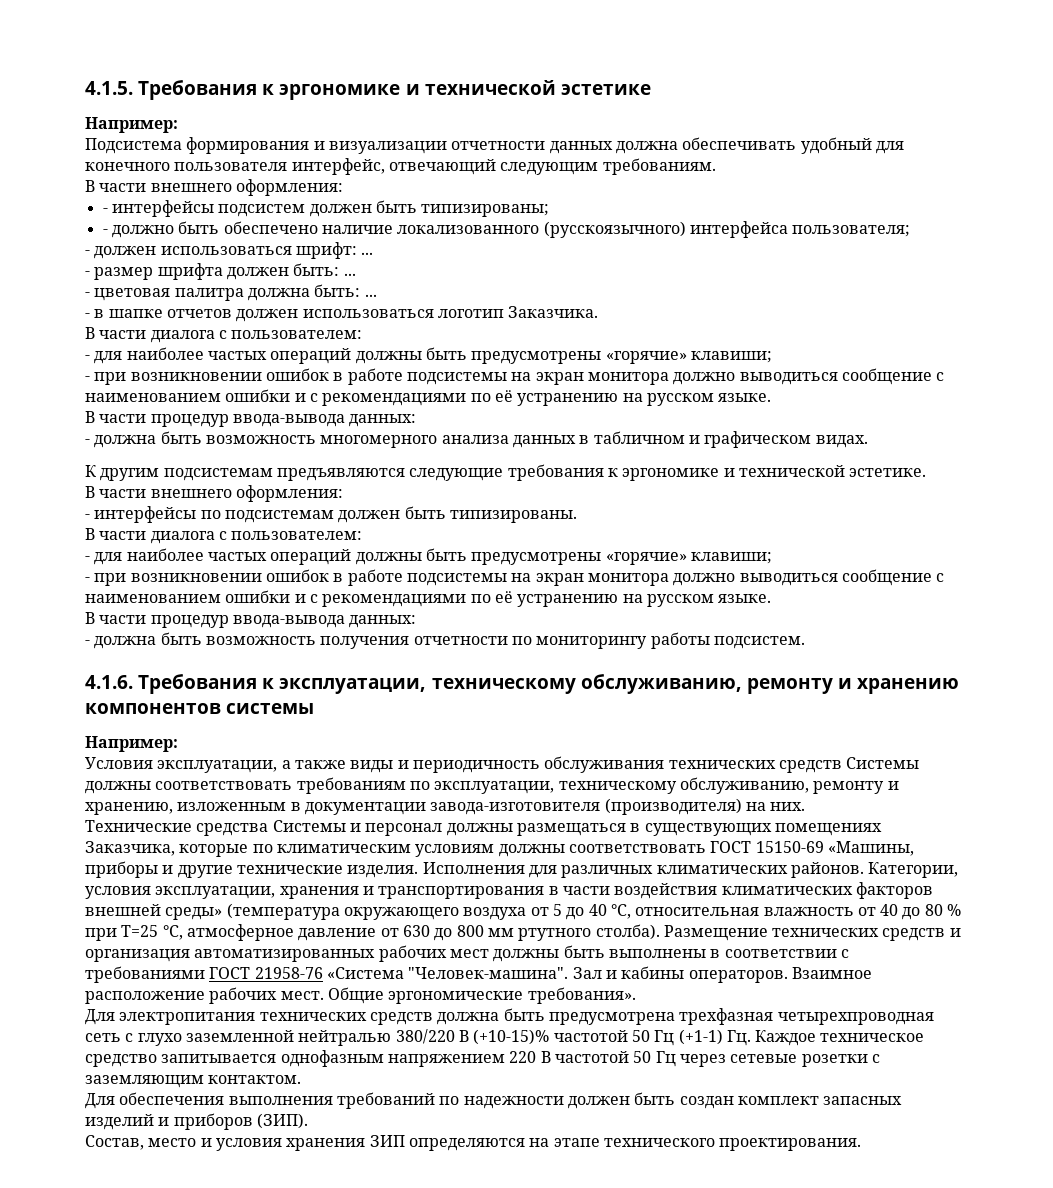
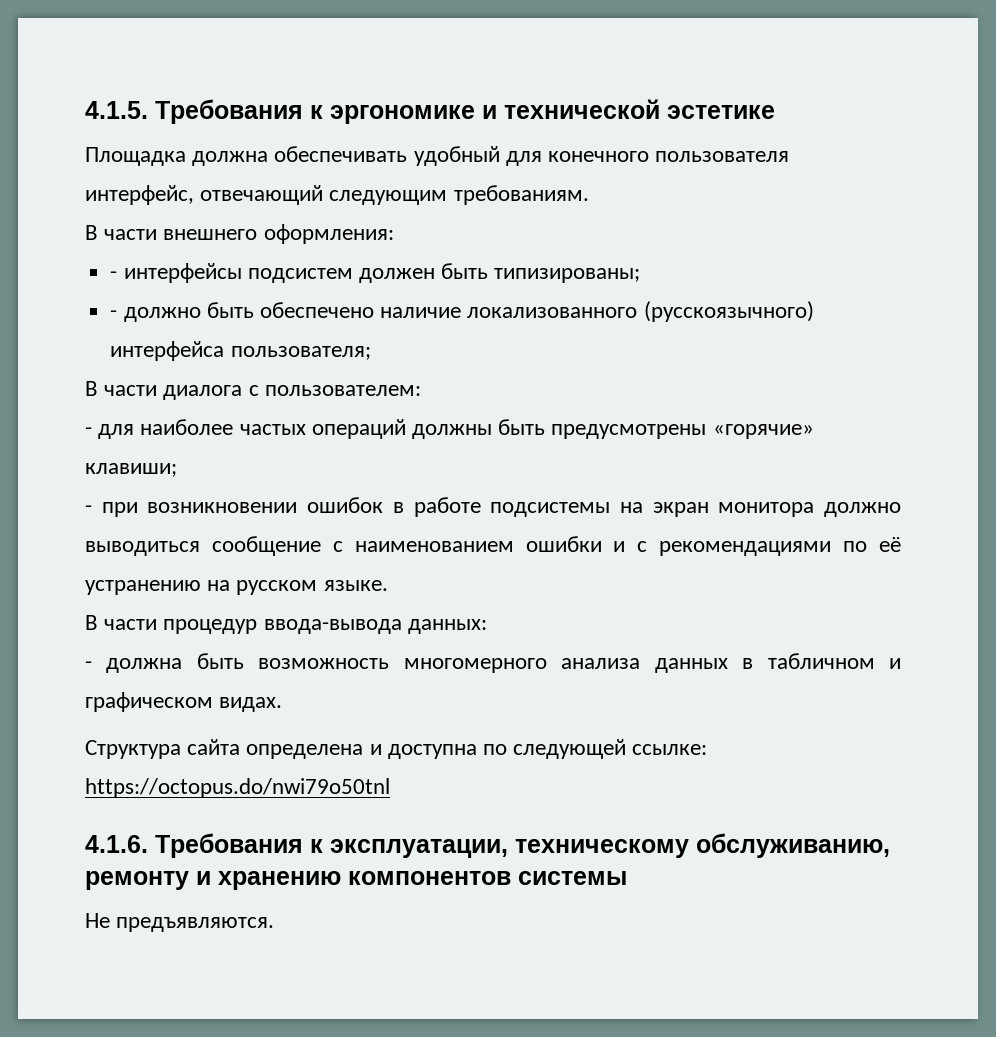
  4.1.5. Требования к эргономике и технической эстетике
- Например:
- Подсистема формирования и визуализации отчетности данных должна обеспечивать удобный для конечного пользователя интерфейс, отвечающий следующим требованиям.
+ Площадка должна обеспечивать удобный для конечного пользователя интерфейс, отвечающий следующим требованиям.
- - должен использоваться шрифт: ...
- - размер шрифта должен быть: ...
- - цветовая палитра должна быть: ...
- - в шапке отчетов должен использоваться логотип Заказчика.
- К другим подсистемам предъявляются следующие требования к эргономике и технической эстетике.
- В части внешнего оформления:
- - интерфейсы по подсистемам должен быть типизированы.
- В части диалога с пользователем:
- - для наиболее частых операций должны быть предусмотрены «горячие» клавиши;
- - при возникновении ошибок в работе подсистемы на экран монитора должно выводиться сообщение с наименованием ошибки и с рекомендациями по её устранению на русском языке.
- В части процедур ввода-вывода данных:
- - должна быть возможность получения отчетности по мониторингу работы подсистем.
+ Структура сайта определена и доступна по следующей ссылке: https://octopus.do/nwi79o50tnl
  4.1.6. Требования к эксплуатации, техническому обслуживанию, ремонту и хранению компонентов системы
- Например:
- Условия эксплуатации, а также виды и периодичность обслуживания технических средств Системы должны соответствовать требованиям по эксплуатации, техническому обслуживанию, ремонту и хранению, изложенным в документации завода-изготовителя (производителя) на них.
- Технические средства Системы и персонал должны размещаться в существующих помещениях Заказчика, которые по климатическим условиям должны соответствовать ГОСТ 15150-69 «Машины, приборы и другие технические изделия. Исполнения для различных климатических районов. Категории, условия эксплуатации, хранения и транспортирования в части воздействия климатических факторов внешней среды» (температура окружающего воздуха от 5 до 40 °С, относительная влажность от 40 до 80 % при Т=25 °С, атмосферное давление от 630 до 800 мм ртутного столба). Размещение технических средств и организация автоматизированных рабочих мест должны быть выполнены в соответствии с требованиями ГОСТ 21958-76 «Система "Человек-машина". Зал и кабины операторов. Взаимное расположение рабочих мест. Общие эргономические требования».
- Для электропитания технических средств должна быть предусмотрена трехфазная четырехпроводная сеть с глухо заземленной нейтралью 380/220 В (+10-15)% частотой 50 Гц (+1-1) Гц. Каждое техническое средство запитывается однофазным напряжением 220 В частотой 50 Гц через сетевые розетки с заземляющим контактом.
- Для обеспечения выполнения требований по надежности должен быть создан комплект запасных изделий и приборов (ЗИП).
- Состав, место и условия хранения ЗИП определяются на этапе технического проектирования.
+ Не предъявляются.

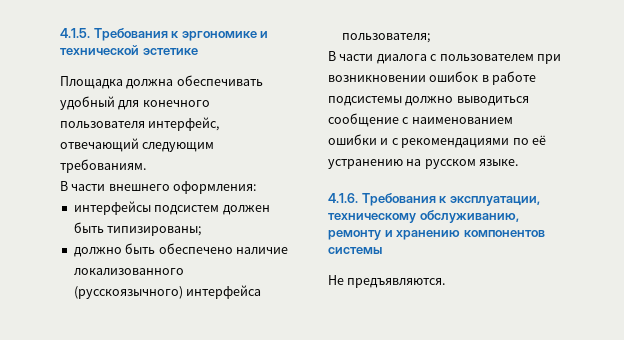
- - интерфейсы подсистем должен быть типизированы;
+ интерфейсы подсистем должен быть типизированы;
- - должно быть обеспечено наличие локализованного (русскоязычного) интерфейса пользователя;
+ должно быть обеспечено наличие локализованного (русскоязычного) интерфейса пользователя;
- В части диалога с пользователем:
- - для наиболее частых операций должны быть предусмотрены «горячие» клавиши;
- - при возникновении ошибок в работе подсистемы на экран монитора должно выводиться сообщение с наименованием ошибки и с рекомендациями по её устранению на русском языке.
+ В части диалога с пользователем при возникновении ошибок в работе подсистемы должно выводиться сообщение с наименованием ошибки и с рекомендациями по её устранению на русском языке.
- В части процедур ввода-вывода данных:
- - должна быть возможность многомерного анализа данных в табличном и графическом видах.
- Структура сайта определена и доступна по следующей ссылке: https://octopus.do/nwi79o50tnl

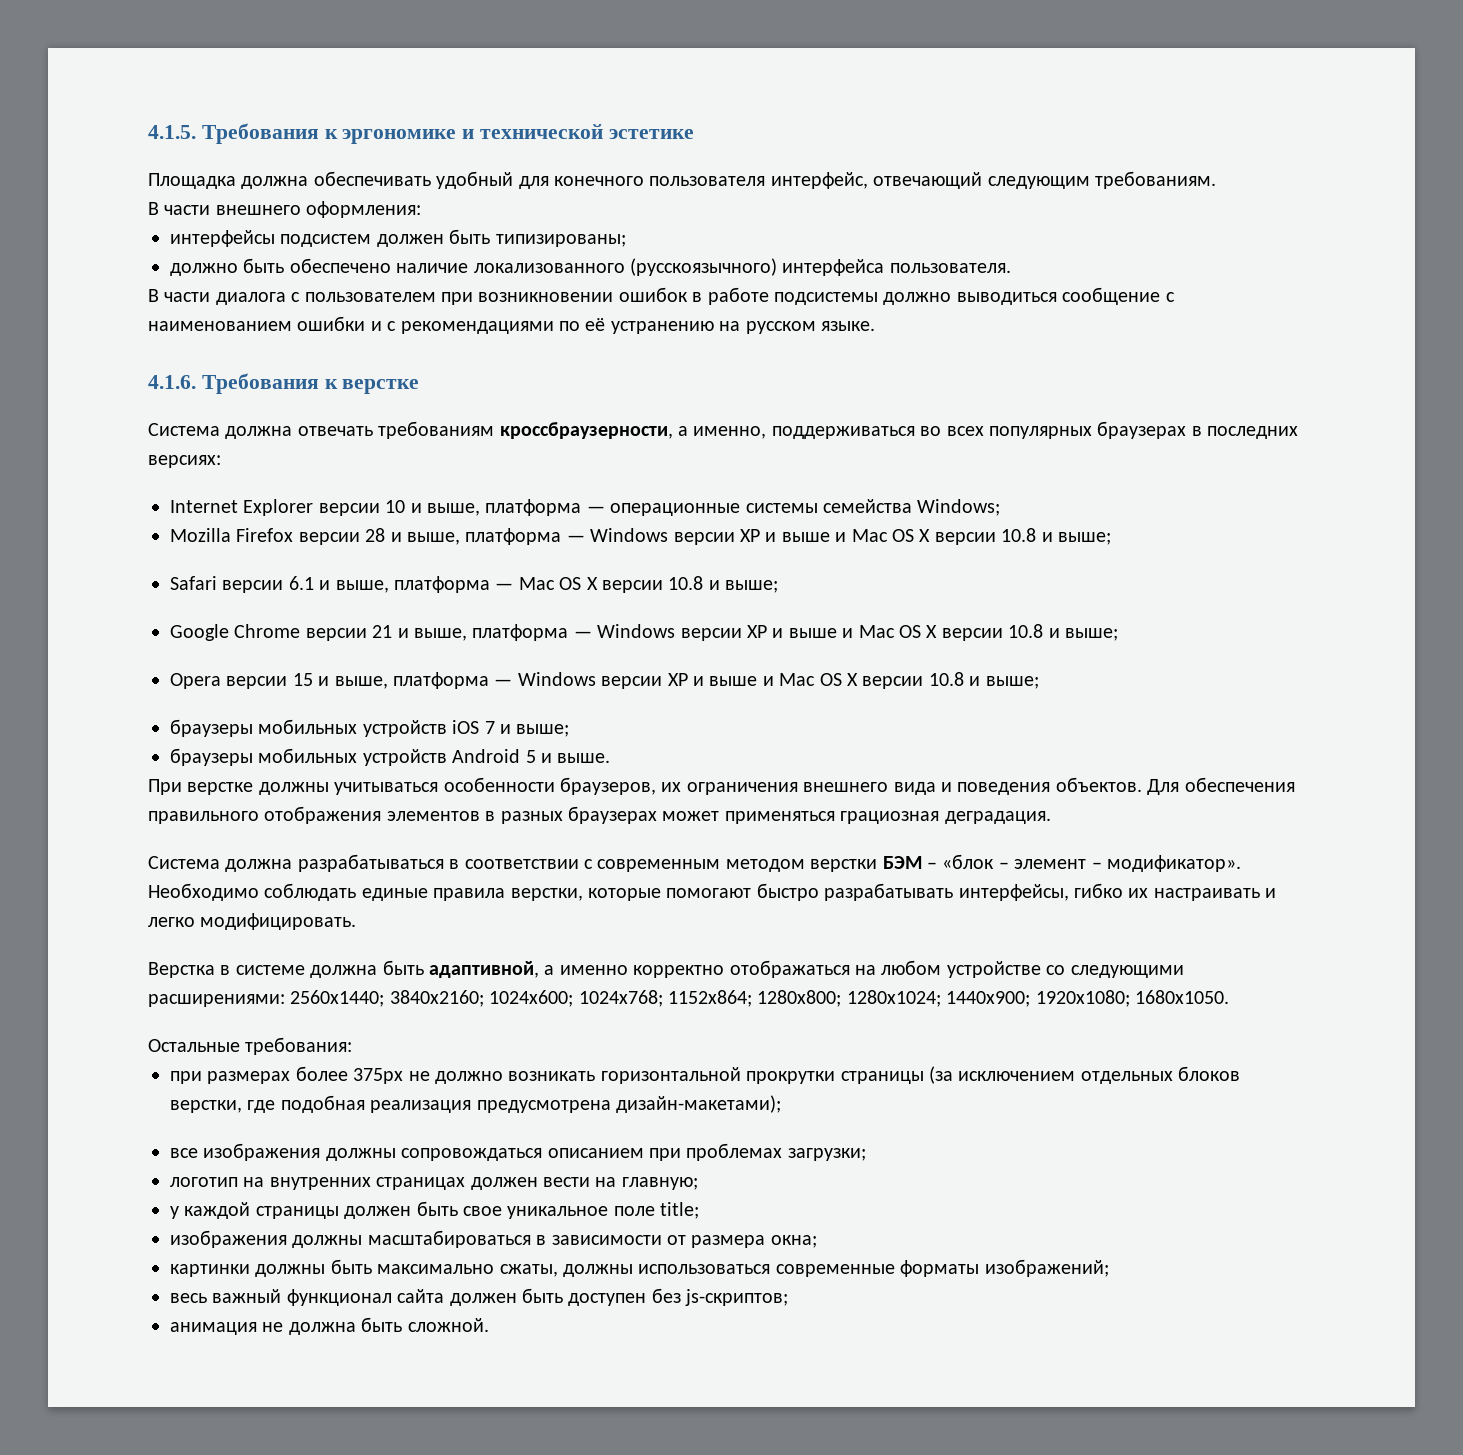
- должно быть обеспечено наличие локализованного (русскоязычного) интерфейса пользователя;
+ должно быть обеспечено наличие локализованного (русскоязычного) интерфейса пользователя.
- 4.1.6. Требования к эксплуатации, техническому обслуживанию, ремонту и хранению компонентов системы
- Не предъявляются.
+ 4.1.6. Требования к верстке
+ Система должна отвечать требованиям кроссбраузерности, а именно, поддерживаться во всех популярных браузерах в последних версиях:
+ Internet Explorer версии 10 и выше, платформа — операционные системы семейства Windows;
+ Mozilla Firefox версии 28 и выше, платформа — Windows версии XP и выше и Mac OS X версии 10.8 и выше;
+ Safari версии 6.1 и выше, платформа — Mac OS X версии 10.8 и выше;
+ Google Chrome версии 21 и выше, платформа — Windows версии XP и выше и Mac OS X версии 10.8 и выше;
+ Opera версии 15 и выше, платформа — Windows версии XP и выше и Mac OS X версии 10.8 и выше;
+ браузеры мобильных устройств iOS 7 и выше;
+ браузеры мобильных устройств Android 5 и выше.
+ При верстке должны учитываться особенности браузеров, их ограничения внешнего вида и поведения объектов. Для обеспечения правильного отображения элементов в разных браузерах может применяться грациозная деградация.
+ Система должна разрабатываться в соответствии с современным методом верстки БЭМ – «блок – элемент – модификатор». Необходимо соблюдать единые правила верстки, которые помогают быстро разрабатывать интерфейсы, гибко их настраивать и легко модифицировать.
+ Верстка в системе должна быть адаптивной, а именно корректно отображаться на любом устройстве со следующими расширениями: 2560x1440; 3840x2160; 1024x600; 1024x768; 1152x864; 1280x800; 1280x1024; 1440x900; 1920x1080; 1680x1050.
+ Остальные требования:
+ при размерах более 375px не должно возникать горизонтальной прокрутки страницы (за исключением отдельных блоков верстки, где подобная реализация предусмотрена дизайн-макетами);
+ все изображения должны сопровождаться описанием при проблемах загрузки;
+ логотип на внутренних страницах должен вести на главную;
+ у каждой страницы должен быть свое уникальное поле title;
+ изображения должны масштабироваться в зависимости от размера окна;
+ картинки должны быть максимально сжаты, должны использоваться современные форматы изображений;
+ весь важный функционал сайта должен быть доступен без js-скриптов;
+ анимация не должна быть сложной.

